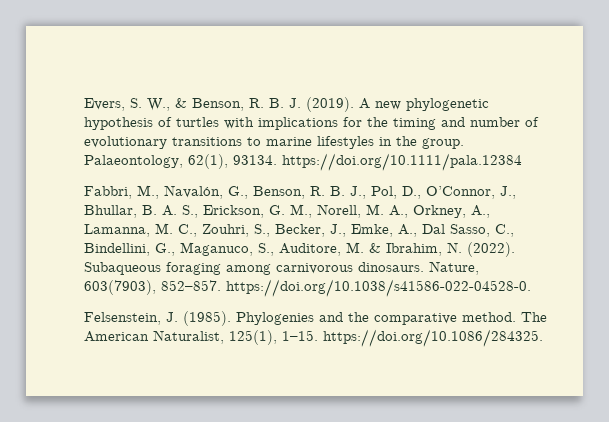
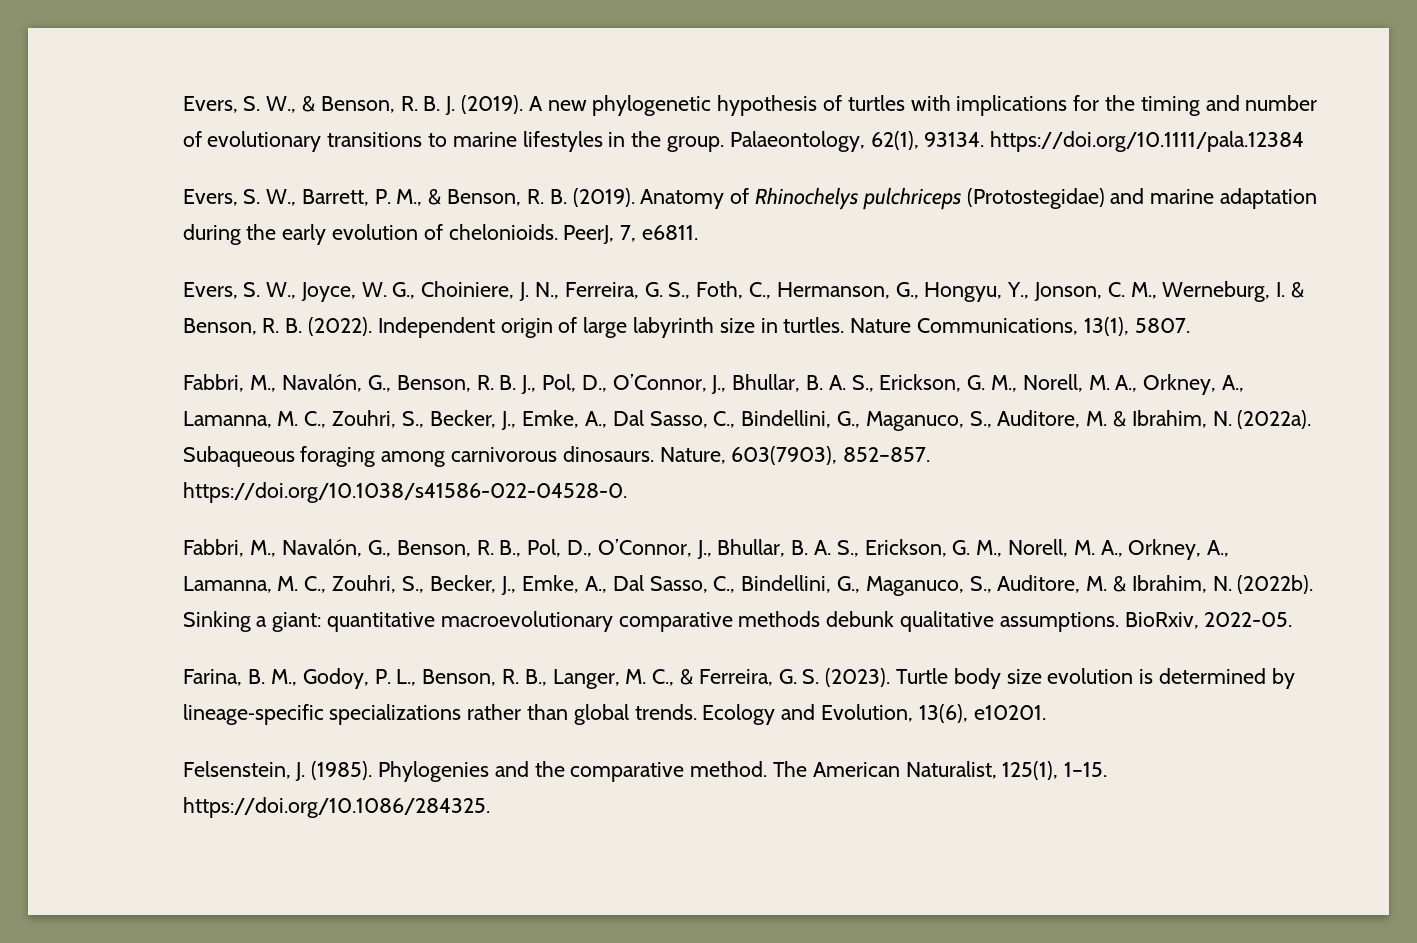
+ Evers, S. W., Barrett, P. M., & Benson, R. B. (2019). Anatomy of Rhinochelys pulchriceps (Protostegidae) and marine adaptation during the early evolution of chelonioids. PeerJ, 7, e6811.
+ Evers, S. W., Joyce, W. G., Choiniere, J. N., Ferreira, G. S., Foth, C., Hermanson, G., Hongyu, Y., Jonson, C. M., Werneburg, I. & Benson, R. B. (2022). Independent origin of large labyrinth size in turtles. Nature Communications, 13(1), 5807.
- Fabbri, M., Navalón, G., Benson, R. B. J., Pol, D., O’Connor, J., Bhullar, B. A. S., Erickson, G. M., Norell, M. A., Orkney, A., Lamanna, M. C., Zouhri, S., Becker, J., Emke, A., Dal Sasso, C., Bindellini, G., Maganuco, S., Auditore, M. & Ibrahim, N. (2022).
+ Fabbri, M., Navalón, G., Benson, R. B. J., Pol, D., O’Connor, J., Bhullar, B. A. S., Erickson, G. M., Norell, M. A., Orkney, A., Lamanna, M. C., Zouhri, S., Becker, J., Emke, A., Dal Sasso, C., Bindellini, G., Maganuco, S., Auditore, M. & Ibrahim, N. (2022a).
+ Fabbri, M., Navalón, G., Benson, R. B., Pol, D., O’Connor, J., Bhullar, B. A. S., Erickson, G. M., Norell, M. A., Orkney, A., Lamanna, M. C., Zouhri, S., Becker, J., Emke, A., Dal Sasso, C., Bindellini, G., Maganuco, S., Auditore, M. & Ibrahim, N. (2022b). Sinking a giant: quantitative macroevolutionary comparative methods debunk qualitative assumptions. BioRxiv, 2022-05.
+ Farina, B. M., Godoy, P. L., Benson, R. B., Langer, M. C., & Ferreira, G. S. (2023). Turtle body size evolution is determined by lineage‐specific specializations rather than global trends. Ecology and Evolution, 13(6), e10201.

